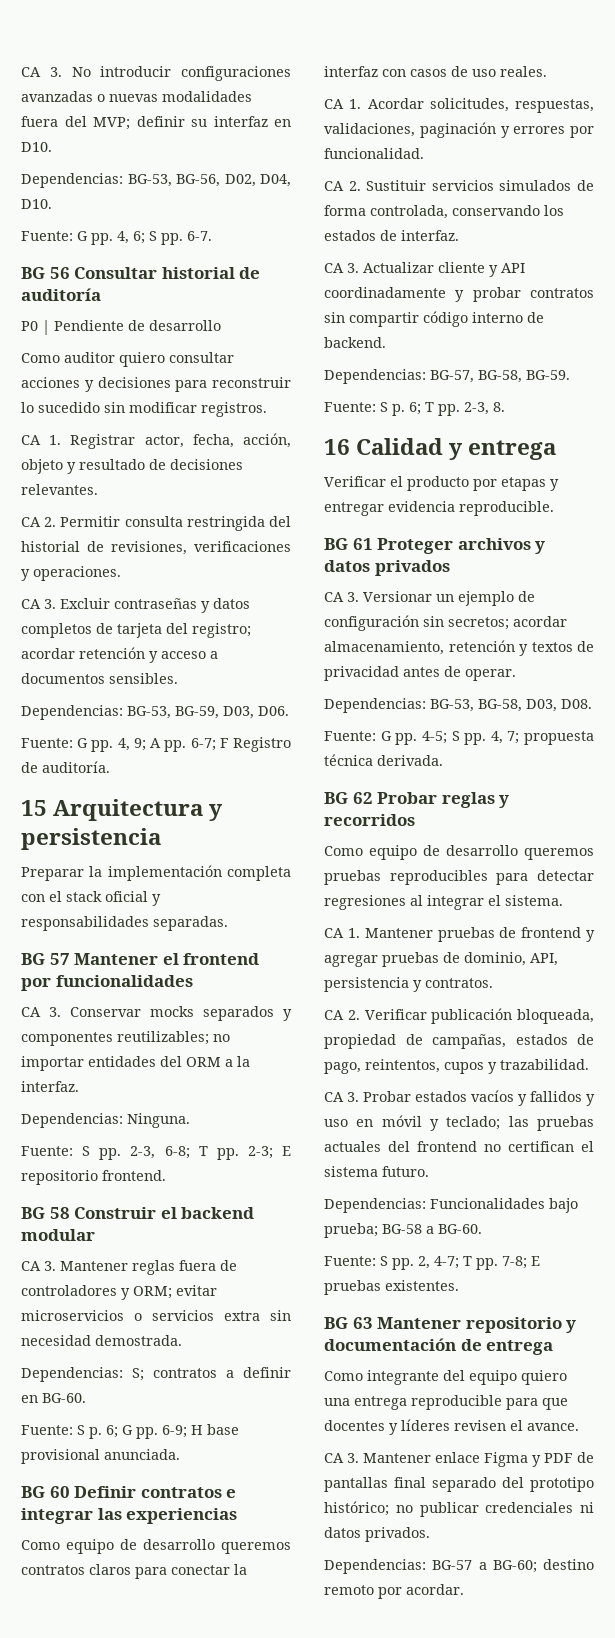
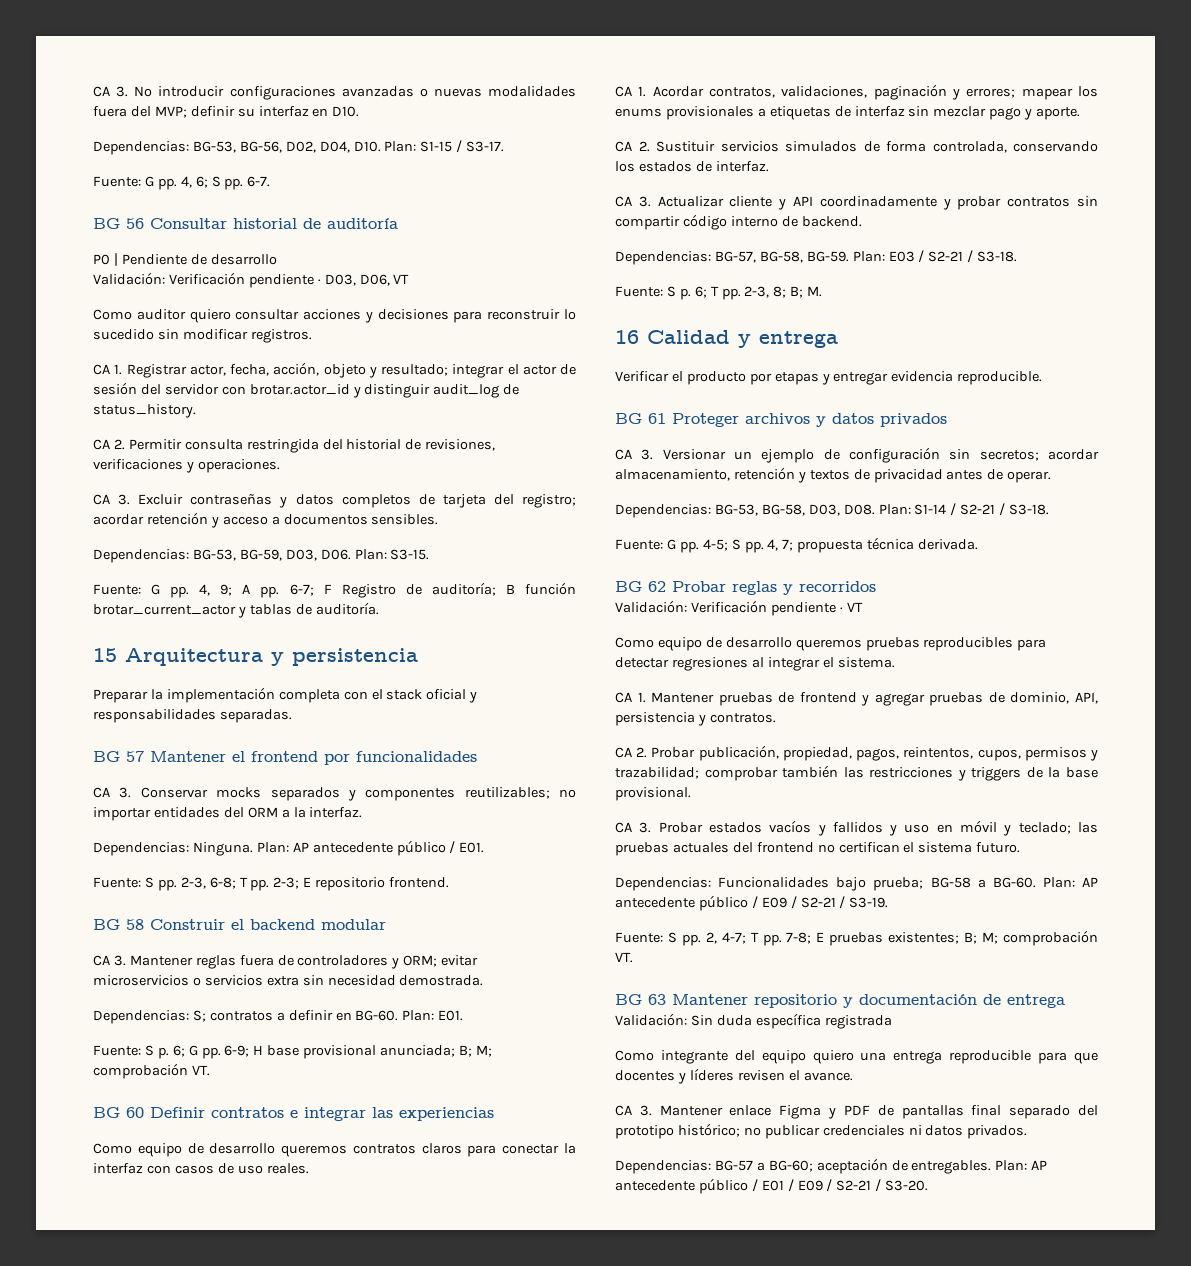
- Dependencias: BG-53, BG-56, D02, D04, D10.
+ Dependencias: BG-53, BG-56, D02, D04, D10. Plan: S1-15 / S3-17.
+ Validación: Verificación pendiente · D03, D06, VT
- CA 1. Registrar actor, fecha, acción, objeto y resultado de decisiones relevantes.
+ CA 1. Registrar actor, fecha, acción, objeto y resultado; integrar el actor de sesión del servidor con brotar.actor_id y distinguir audit_log de status_history.
- Dependencias: BG-53, BG-59, D03, D06.
+ Dependencias: BG-53, BG-59, D03, D06. Plan: S3-15.
- Fuente: G pp. 4, 9; A pp. 6-7; F Registro de auditoría.
+ Fuente: G pp. 4, 9; A pp. 6-7; F Registro de auditoría; B función brotar_current_actor y tablas de auditoría.
+ Plan: AP antecedente público / E01.
+ Plan: E01.
- Fuente: S p. 6; G pp. 6-9; H base provisional anunciada.
+ Fuente: S p. 6; G pp. 6-9; H base provisional anunciada; B; M; comprobación VT.
- CA 1. Acordar solicitudes, respuestas, validaciones, paginación y errores por funcionalidad.
+ CA 1. Acordar contratos, validaciones, paginación y errores; mapear los enums provisionales a etiquetas de interfaz sin mezclar pago y aporte.
+ Plan: E03 / S2-21 / S3-18.
- Fuente: S p. 6; T pp. 2-3, 8.
+ Fuente: S p. 6; T pp. 2-3, 8; B; M.
- Dependencias: BG-53, BG-58, D03, D08.
+ Dependencias: BG-53, BG-58, D03, D08. Plan: S1-14 / S2-21 / S3-18.
+ Validación: Verificación pendiente · VT
- CA 2. Verificar publicación bloqueada, propiedad de campañas, estados de pago, reintentos, cupos y trazabilidad.
+ CA 2. Probar publicación, propiedad, pagos, reintentos, cupos, permisos y trazabilidad; comprobar también las restricciones y triggers de la base provisional.
+ Plan: AP antecedente público / E09 / S2-21 / S3-19.
- Fuente: S pp. 2, 4-7; T pp. 7-8; E pruebas existentes.
+ Fuente: S pp. 2, 4-7; T pp. 7-8; E pruebas existentes; B; M; comprobación VT.
+ Validación: Sin duda específica registrada
- Dependencias: BG-57 a BG-60; destino remoto por acordar.
+ Dependencias: BG-57 a BG-60; aceptación de entregables. Plan: AP antecedente público / E01 / E09 / S2-21 / S3-20.

